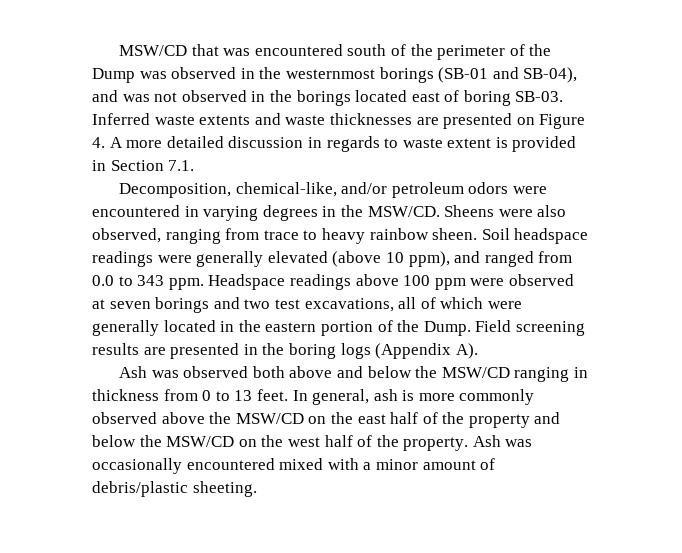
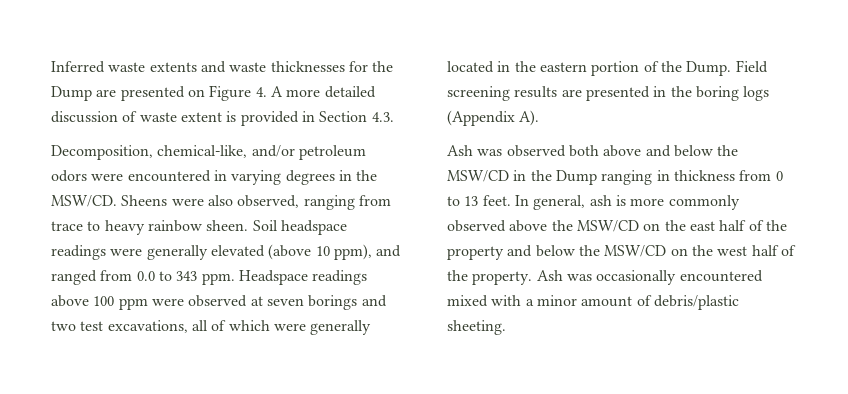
- MSW/CD that was encountered south of the perimeter of the Dump was observed in the westernmost borings (SB-01 and SB-04), and was not observed in the borings located east of boring SB-03. Inferred waste extents and waste thicknesses are presented on Figure 4. A more detailed discussion in regards to waste extent is provided in Section 7.1.
+ Inferred waste extents and waste thicknesses for the Dump are presented on Figure 4. A more detailed discussion of waste extent is provided in Section 4.3.
- Ash was observed both above and below the MSW/CD ranging in thickness from 0 to 13 feet.
+ Ash was observed both above and below the MSW/CD in the Dump ranging in thickness from 0 to 13 feet.

